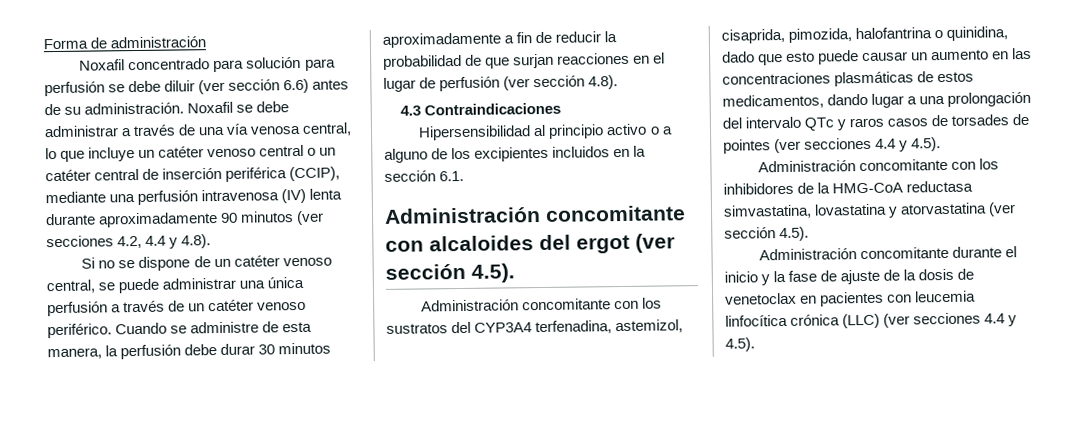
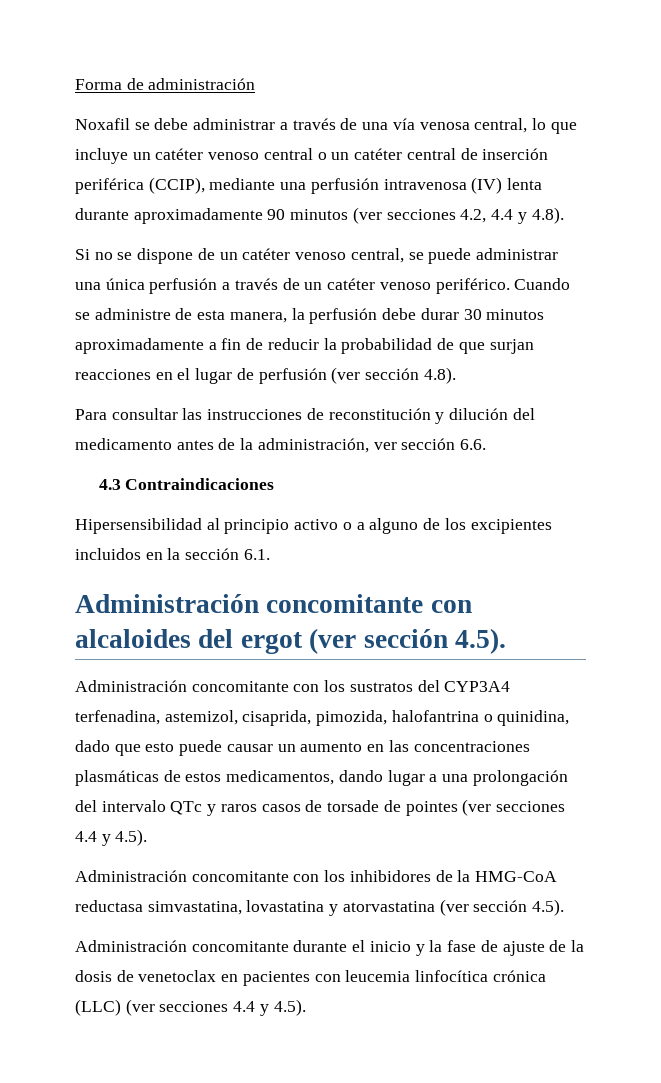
- Noxafil concentrado para solución para perfusión se debe diluir (ver sección 6.6) antes de su administración. Noxafil se debe administrar a través de una vía venosa central, lo que incluye un catéter venoso central o un catéter central de inserción periférica (CCIP), mediante una perfusión intravenosa (IV) lenta durante aproximadamente 90 minutos (ver secciones 4.2, 4.4 y 4.8).
+ Noxafil se debe administrar a través de una vía venosa central, lo que incluye un catéter venoso central o un catéter central de inserción periférica (CCIP), mediante una perfusión intravenosa (IV) lenta durante aproximadamente 90 minutos (ver secciones 4.2, 4.4 y 4.8).
+ Para consultar las instrucciones de reconstitución y dilución del medicamento antes de la administración, ver sección 6.6.
- Administración concomitante con los sustratos del CYP3A4 terfenadina, astemizol, cisaprida, pimozida, halofantrina o quinidina, dado que esto puede causar un aumento en las concentraciones plasmáticas de estos medicamentos, dando lugar a una prolongación del intervalo QTc y raros casos de torsades de pointes (ver secciones 4.4 y 4.5).
+ Administración concomitante con los sustratos del CYP3A4 terfenadina, astemizol, cisaprida, pimozida, halofantrina o quinidina, dado que esto puede causar un aumento en las concentraciones plasmáticas de estos medicamentos, dando lugar a una prolongación del intervalo QTc y raros casos de torsade de pointes (ver secciones 4.4 y 4.5).

